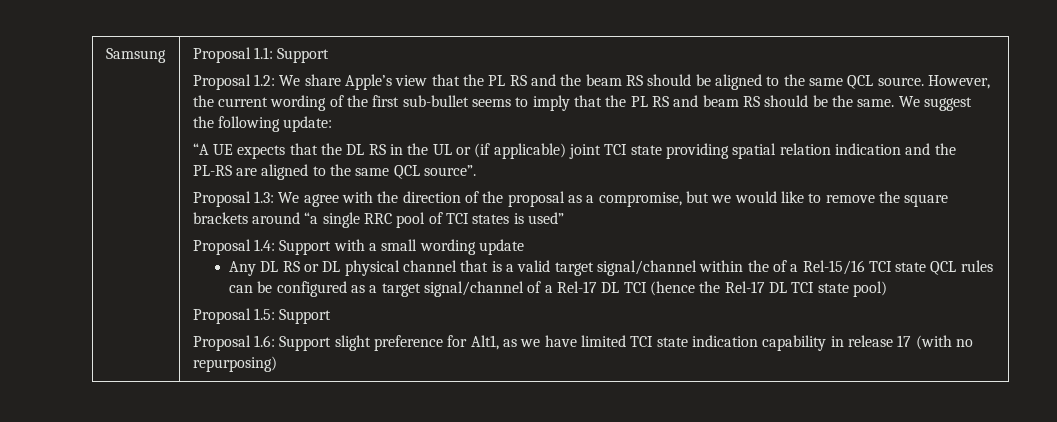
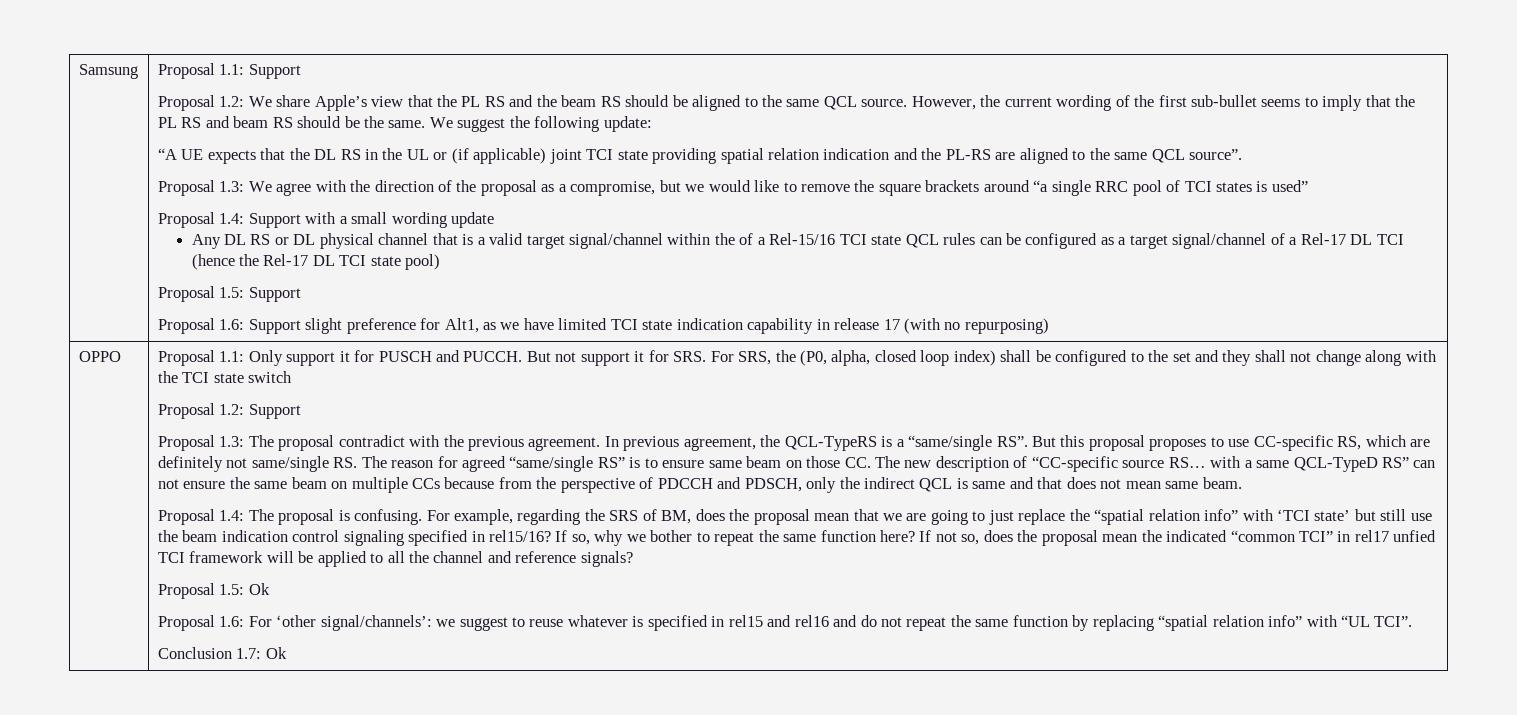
+ OPPO | Proposal 1.1: Only support it for PUSCH and PUCCH. But not support it for SRS. For SRS, the (P0, alpha, closed loop index) shall be configured to the set and they shall not change along with the TCI state switch
+ Proposal 1.2: Support
+ Proposal 1.3: The proposal contradict with the previous agreement. In previous agreement, the QCL-TypeRS is a “same/single RS”. But this proposal proposes to use CC-specific RS, which are definitely not same/single RS. The reason for agreed “same/single RS” is to ensure same beam on those CC. The new description of “CC-specific source RS… with a same QCL-TypeD RS” can not ensure the same beam on multiple CCs because from the perspective of PDCCH and PDSCH, only the indirect QCL is same and that does not mean same beam.
+ Proposal 1.4: The proposal is confusing. For example, regarding the SRS of BM, does the proposal mean that we are going to just replace the “spatial relation info” with ‘TCI state’ but still use the beam indication control signaling specified in rel15/16? If so, why we bother to repeat the same function here? If not so, does the proposal mean the indicated “common TCI” in rel17 unfied TCI framework will be applied to all the channel and reference signals?
+ Proposal 1.5: Ok
+ Proposal 1.6: For ‘other signal/channels’: we suggest to reuse whatever is specified in rel15 and rel16 and do not repeat the same function by replacing “spatial relation info” with “UL TCI”.
+ Conclusion 1.7: Ok

